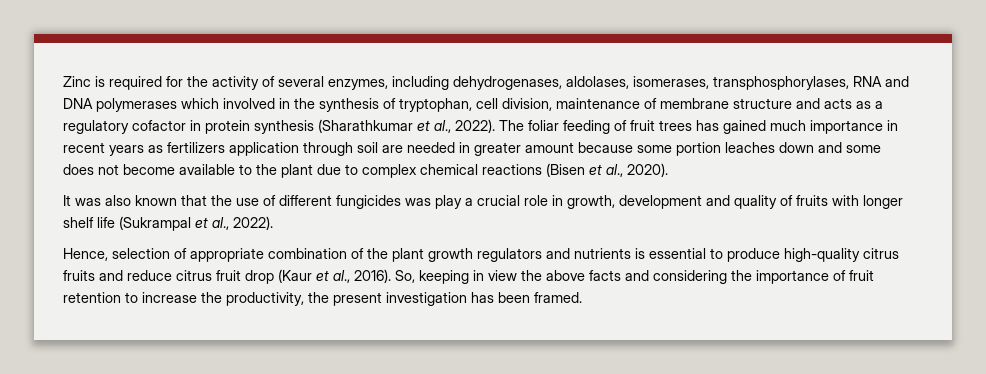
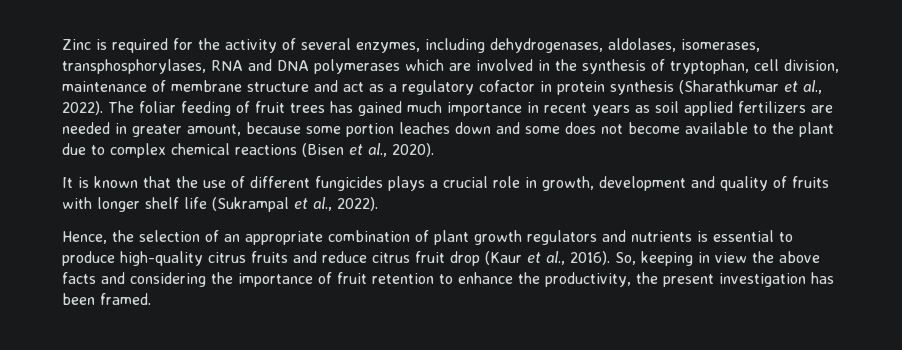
- Zinc is required for the activity of several enzymes, including dehydrogenases, aldolases, isomerases, transphosphorylases, RNA and DNA polymerases which involved in the synthesis of tryptophan, cell division, maintenance of membrane structure and acts as a regulatory cofactor in protein synthesis (Sharathkumar et al., 2022).
+ Zinc is required for the activity of several enzymes, including dehydrogenases, aldolases, isomerases, transphosphorylases, RNA and DNA polymerases which are involved in the synthesis of tryptophan, cell division, maintenance of membrane structure and act as a regulatory cofactor in protein synthesis (Sharathkumar et al., 2022).
- The foliar feeding of fruit trees has gained much importance in recent years as fertilizers application through soil are needed in greater amount because some portion leaches down and some does not become available to the plant due to complex chemical reactions (Bisen et al., 2020).
+ The foliar feeding of fruit trees has gained much importance in recent years as soil applied fertilizers are needed in greater amount, because some portion leaches down and some does not become available to the plant due to complex chemical reactions (Bisen et al., 2020).
- It was also known that the use of different fungicides was play a crucial role in growth, development and quality of fruits with longer shelf life (Sukrampal et al., 2022).
+ It is known that the use of different fungicides plays a crucial role in growth, development and quality of fruits with longer shelf life (Sukrampal et al., 2022).
- Hence, selection of appropriate combination of the plant growth regulators and nutrients is essential to produce high-quality citrus fruits and reduce citrus fruit drop (Kaur et al., 2016).
+ Hence, the selection of an appropriate combination of plant growth regulators and nutrients is essential to produce high-quality citrus fruits and reduce citrus fruit drop (Kaur et al., 2016).
- So, keeping in view the above facts and considering the importance of fruit retention to increase the productivity, the present investigation has been framed.
+ So, keeping in view the above facts and considering the importance of fruit retention to enhance the productivity, the present investigation has been framed.

